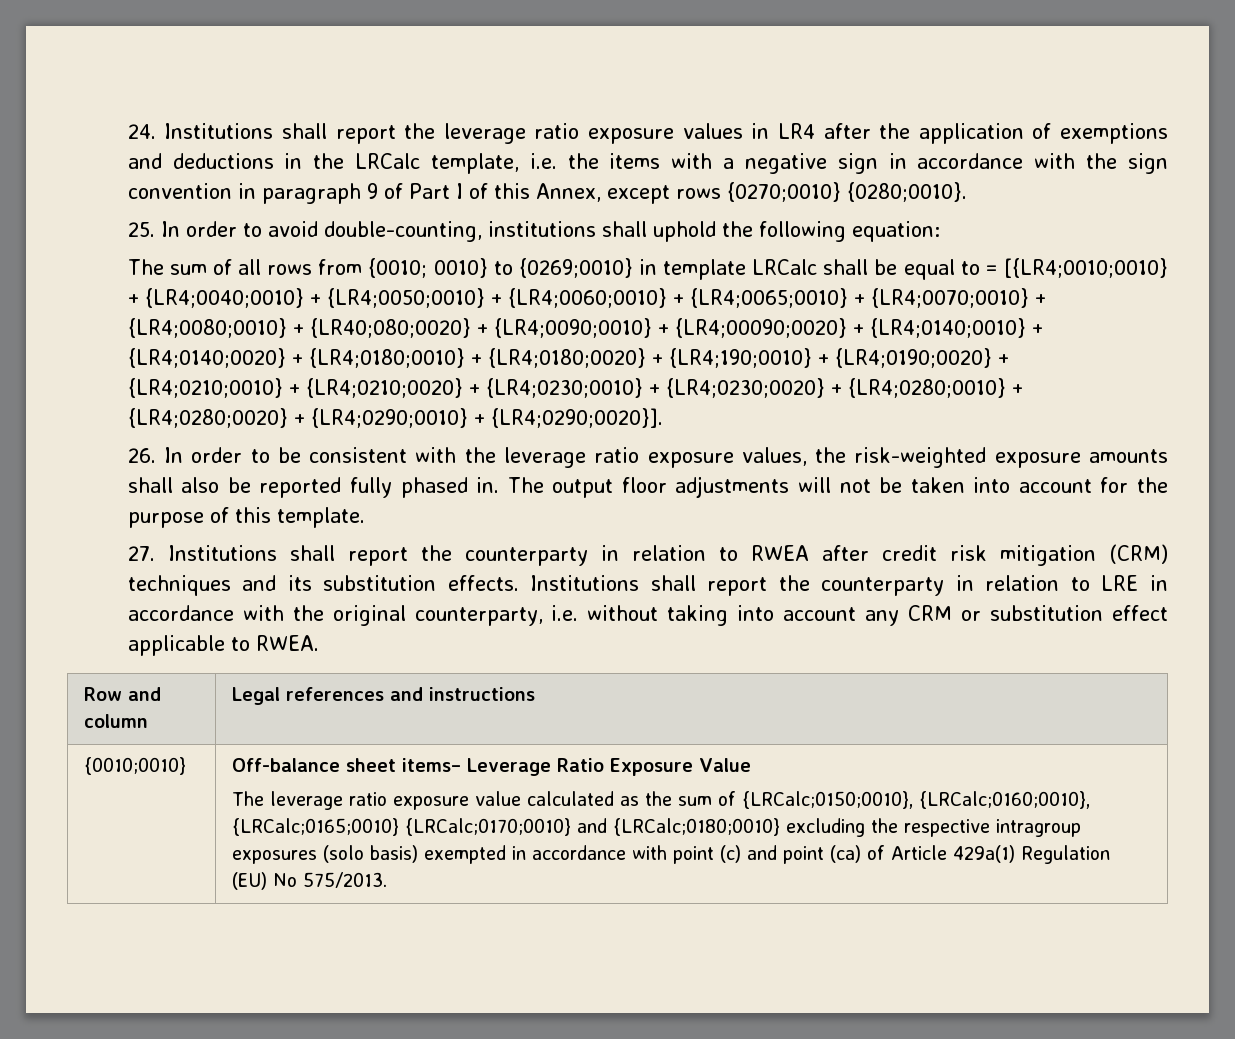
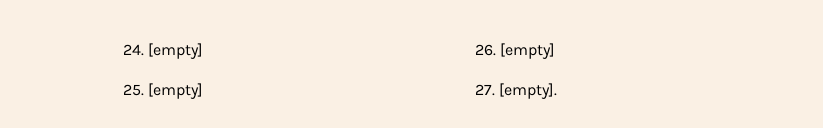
- 24. Institutions shall report the leverage ratio exposure values in LR4 after the application of exemptions and deductions in the LRCalc template, i.e. the items with a negative sign in accordance with the sign convention in paragraph 9 of Part I of this Annex, except rows {0270;0010} {0280;0010}.
- 25. In order to avoid double-counting, institutions shall uphold the following equation:
- The sum of all rows from {0010; 0010} to {0269;0010} in template LRCalc shall be equal to = [{LR4;0010;0010} + {LR4;0040;0010} + {LR4;0050;0010} + {LR4;0060;0010} + {LR4;0065;0010} + {LR4;0070;0010} + {LR4;0080;0010} + {LR40;080;0020} + {LR4;0090;0010} + {LR4;00090;0020} + {LR4;0140;0010} + {LR4;0140;0020} + {LR4;0180;0010} + {LR4;0180;0020} + {LR4;190;0010} + {LR4;0190;0020} + {LR4;0210;0010} + {LR4;0210;0020} + {LR4;0230;0010} + {LR4;0230;0020} + {LR4;0280;0010} + {LR4;0280;0020} + {LR4;0290;0010} + {LR4;0290;0020}].
- 26. In order to be consistent with the leverage ratio exposure values, the risk-weighted exposure amounts shall also be reported fully phased in. The output floor adjustments will not be taken into account for the purpose of this template.
- 27. Institutions shall report the counterparty in relation to RWEA after credit risk mitigation (CRM) techniques and its substitution effects. Institutions shall report the counterparty in relation to LRE in accordance with the original counterparty, i.e. without taking into account any CRM or substitution effect applicable to RWEA.
- Row and column | Legal references and instructions
- {0010;0010} | Off-balance sheet items– Leverage Ratio Exposure Value
- The leverage ratio exposure value calculated as the sum of {LRCalc;0150;0010}, {LRCalc;0160;0010}, {LRCalc;0165;0010} {LRCalc;0170;0010} and {LRCalc;0180;0010} excluding the respective intragroup exposures (solo basis) exempted in accordance with point (c) and point (ca) of Article 429a(1) Regulation (EU) No 575/2013.
+ 24. [empty]
+ 25. [empty]
+ 26. [empty]
+ 27. [empty].

